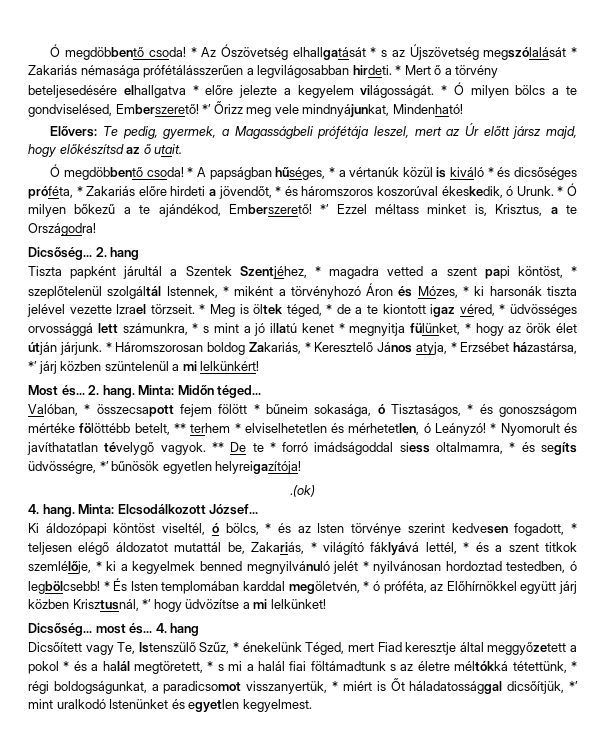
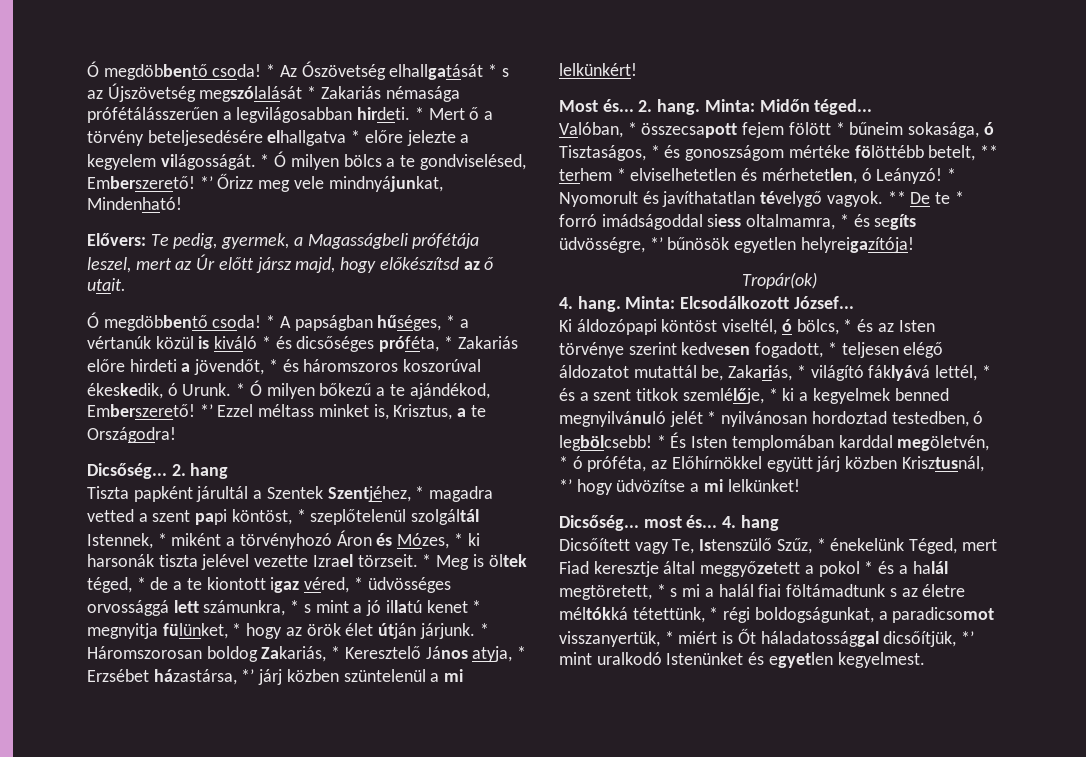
- .(ok)
+ Tropár(ok)

